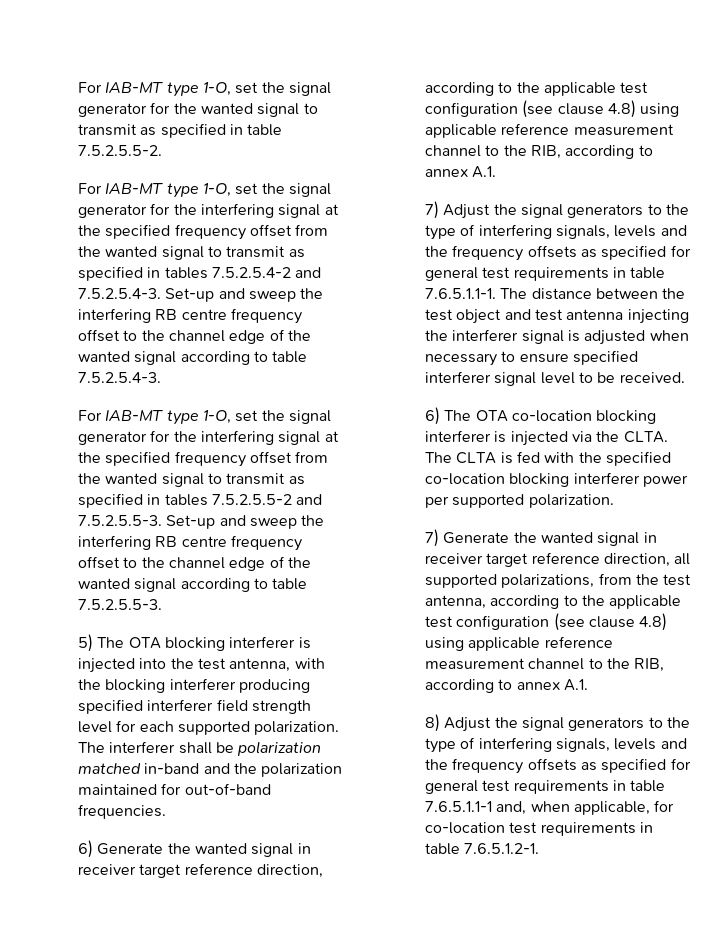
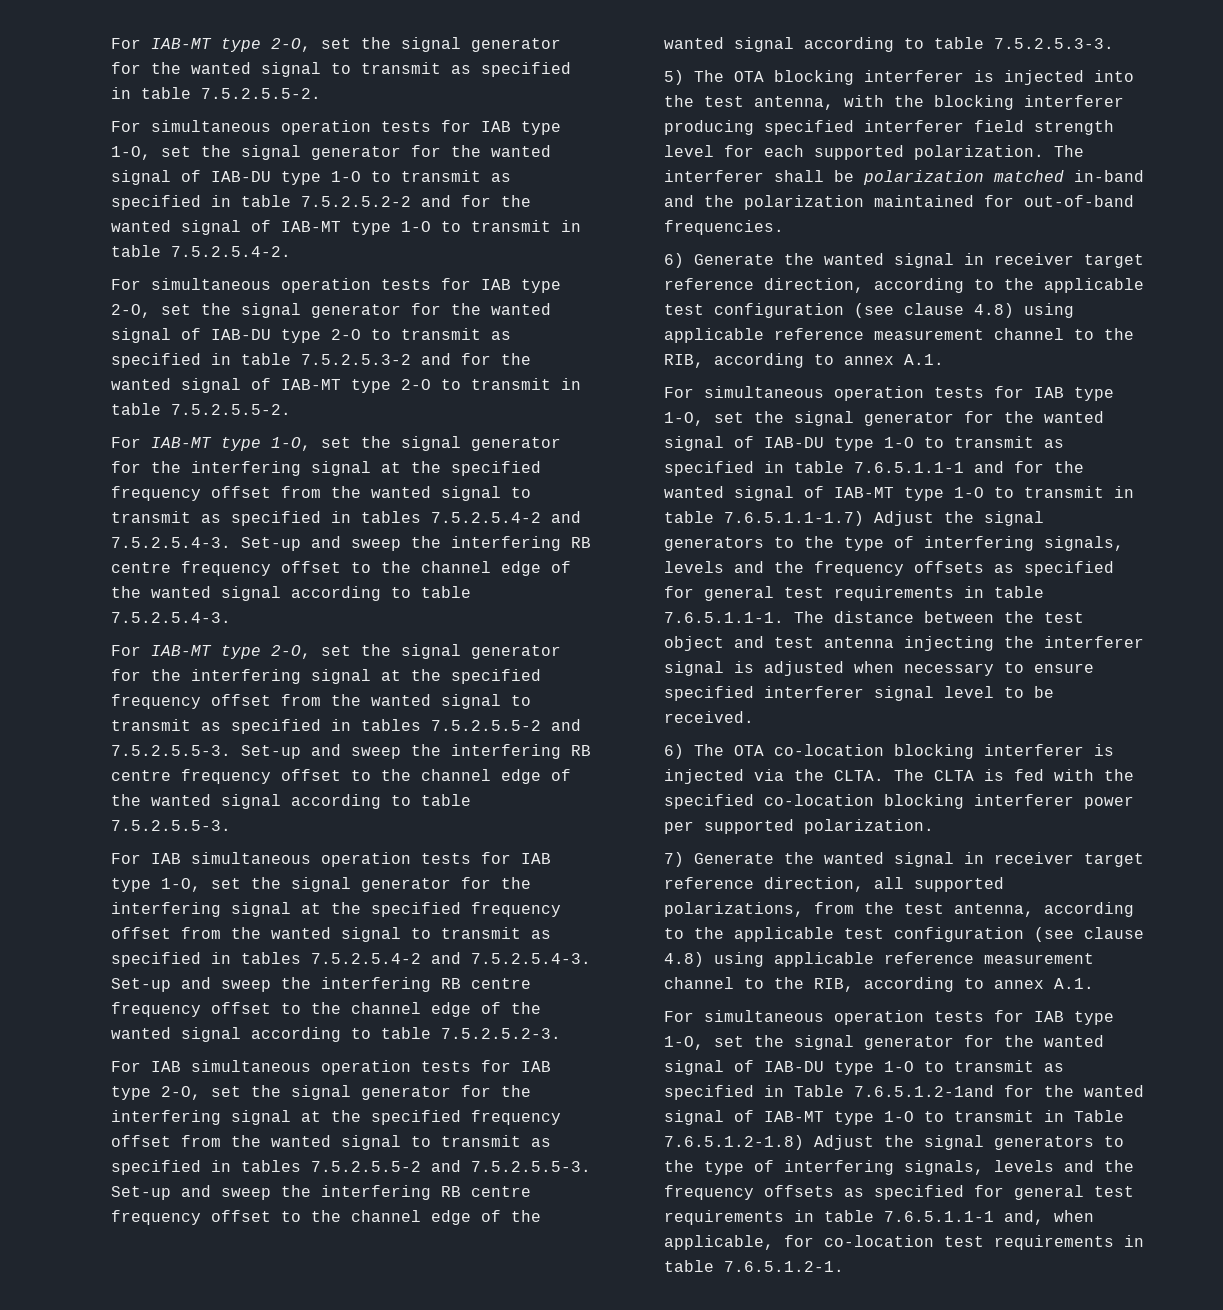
- For IAB-MT type 1-O, set the signal generator for the wanted signal to transmit as specified in table 7.5.2.5.5-2.
+ For IAB-MT type 2-O, set the signal generator for the wanted signal to transmit as specified in table 7.5.2.5.5-2.
+ For simultaneous operation tests for IAB type 1-O, set the signal generator for the wanted signal of IAB-DU type 1-O to transmit as specified in table 7.5.2.5.2-2 and for the wanted signal of IAB-MT type 1-O to transmit in table 7.5.2.5.4-2.
+ For simultaneous operation tests for IAB type 2-O, set the signal generator for the wanted signal of IAB-DU type 2-O to transmit as specified in table 7.5.2.5.3-2 and for the wanted signal of IAB-MT type 2-O to transmit in table 7.5.2.5.5-2.
- For IAB-MT type 1-O, set the signal generator for the interfering signal at the specified frequency offset from the wanted signal to transmit as specified in tables 7.5.2.5.5-2 and 7.5.2.5.5-3. Set-up and sweep the interfering RB centre frequency offset to the channel edge of the wanted signal according to table 7.5.2.5.5-3.
+ For IAB-MT type 2-O, set the signal generator for the interfering signal at the specified frequency offset from the wanted signal to transmit as specified in tables 7.5.2.5.5-2 and 7.5.2.5.5-3. Set-up and sweep the interfering RB centre frequency offset to the channel edge of the wanted signal according to table 7.5.2.5.5-3.
+ For IAB simultaneous operation tests for IAB type 1-O, set the signal generator for the interfering signal at the specified frequency offset from the wanted signal to transmit as specified in tables 7.5.2.5.4-2 and 7.5.2.5.4-3. Set-up and sweep the interfering RB centre frequency offset to the channel edge of the wanted signal according to table 7.5.2.5.2-3.
+ For IAB simultaneous operation tests for IAB type 2-O, set the signal generator for the interfering signal at the specified frequency offset from the wanted signal to transmit as specified in tables 7.5.2.5.5-2 and 7.5.2.5.5-3. Set-up and sweep the interfering RB centre frequency offset to the channel edge of the wanted signal according to table 7.5.2.5.3-3.
- 7) Adjust the signal generators to the type of interfering signals, levels and the frequency offsets as specified for general test requirements in table 7.6.5.1.1-1. The distance between the test object and test antenna injecting the interferer signal is adjusted when necessary to ensure specified interferer signal level to be received.
+ For simultaneous operation tests for IAB type 1-O, set the signal generator for the wanted signal of IAB-DU type 1-O to transmit as specified in table 7.6.5.1.1-1 and for the wanted signal of IAB-MT type 1-O to transmit in table 7.6.5.1.1-1.7) Adjust the signal generators to the type of interfering signals, levels and the frequency offsets as specified for general test requirements in table 7.6.5.1.1-1. The distance between the test object and test antenna injecting the interferer signal is adjusted when necessary to ensure specified interferer signal level to be received.
- 8) Adjust the signal generators to the type of interfering signals, levels and the frequency offsets as specified for general test requirements in table 7.6.5.1.1-1 and, when applicable, for co-location test requirements in table 7.6.5.1.2-1.
+ For simultaneous operation tests for IAB type 1-O, set the signal generator for the wanted signal of IAB-DU type 1-O to transmit as specified in Table 7.6.5.1.2-1and for the wanted signal of IAB-MT type 1-O to transmit in Table 7.6.5.1.2-1.8) Adjust the signal generators to the type of interfering signals, levels and the frequency offsets as specified for general test requirements in table 7.6.5.1.1-1 and, when applicable, for co-location test requirements in table 7.6.5.1.2-1.

